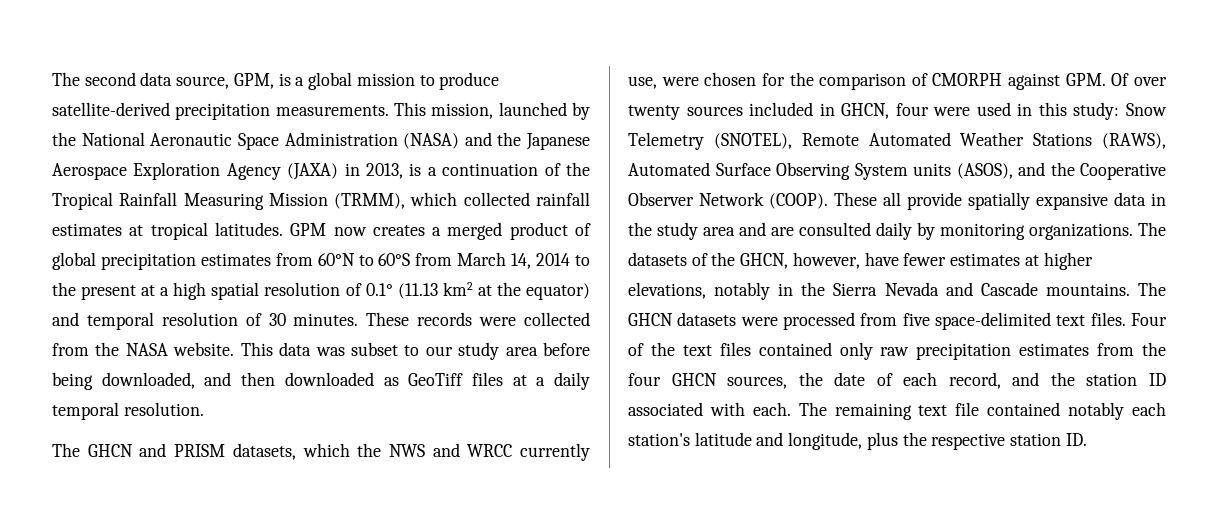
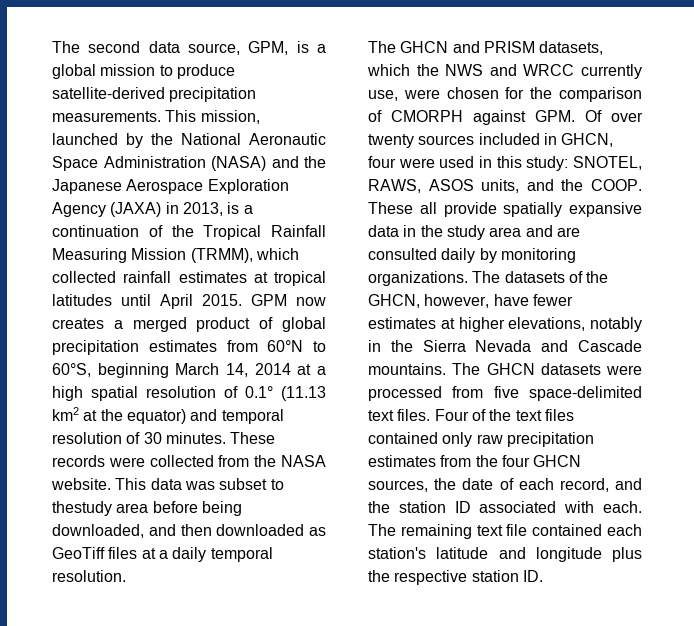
- This mission, launched by the National Aeronautic Space Administration (NASA) and the Japanese Aerospace Exploration Agency (JAXA) in 2013, is a continuation of the Tropical Rainfall Measuring Mission (TRMM), which collected rainfall estimates at tropical latitudes.
+ This mission, launched by the National Aeronautic Space Administration (NASA) and the Japanese Aerospace Exploration Agency (JAXA) in 2013, is a continuation of the Tropical Rainfall Measuring Mission (TRMM), which collected rainfall estimates at tropical latitudes until April 2015.
- GPM now creates a merged product of global precipitation estimates from 60°N to 60°S from March 14, 2014 to the present at a high spatial resolution of 0.1° (11.13 km2 at the equator) and temporal resolution of 30 minutes.
+ GPM now creates a merged product of global precipitation estimates from 60°N to 60°S, beginning March 14, 2014 at a high spatial resolution of 0.1° (11.13 km2 at the equator) and temporal resolution of 30 minutes.
- This data was subset to our study area before being downloaded, and then downloaded as GeoTiff files at a daily temporal resolution.
+ This data was subset to thestudy area before being downloaded, and then downloaded as GeoTiff files at a daily temporal resolution.
- The GHCN and PRISM datasets, which the NWS and WRCC currently use, were chosen for the comparison of CMORPH against GPM. Of over twenty sources included in GHCN, four were used in this study: Snow Telemetry (SNOTEL), Remote Automated Weather Stations (RAWS), Automated Surface Observing System units (ASOS), and the Cooperative Observer Network (COOP).
+ The GHCN and PRISM datasets, which the NWS and WRCC currently use, were chosen for the comparison of CMORPH against GPM. Of over twenty sources included in GHCN, four were used in this study: SNOTEL, RAWS, ASOS units, and the COOP.
- The remaining text file contained notably each station's latitude and longitude, plus the respective station ID.
+ The remaining text file contained each station's latitude and longitude plus the respective station ID.

